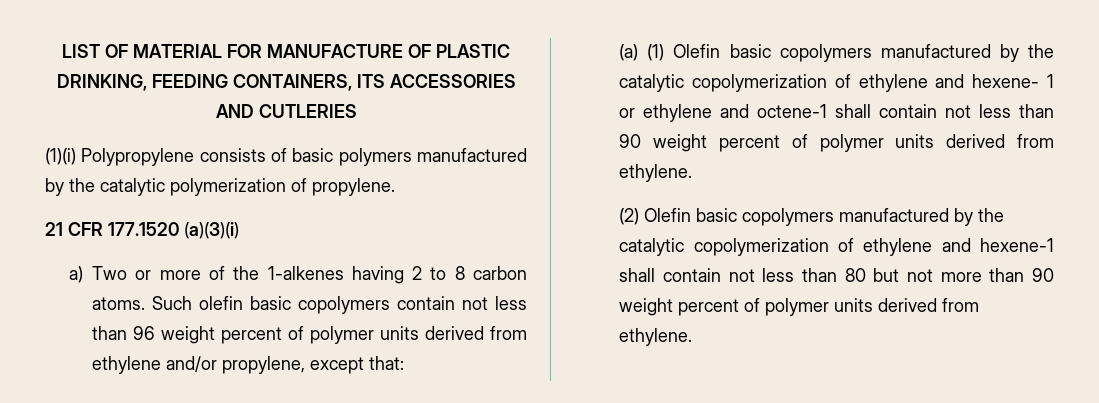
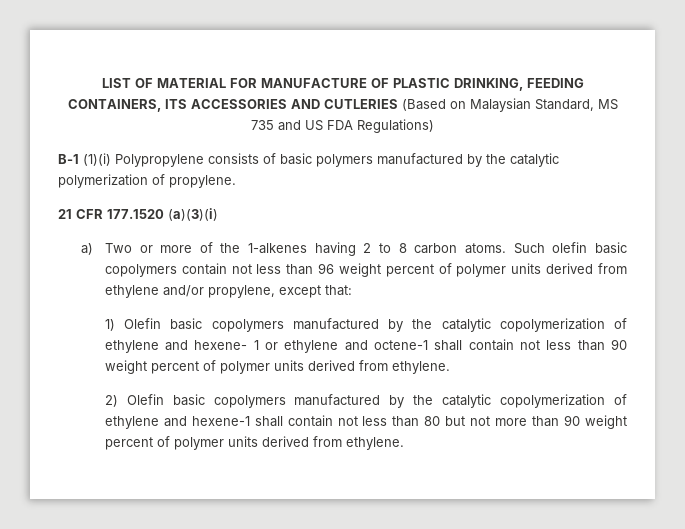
- LIST OF MATERIAL FOR MANUFACTURE OF PLASTIC DRINKING, FEEDING CONTAINERS, ITS ACCESSORIES AND CUTLERIES
- (1)(i) Polypropylene consists of basic polymers manufactured by the catalytic polymerization of propylene.
+ LIST OF MATERIAL FOR MANUFACTURE OF PLASTIC DRINKING, FEEDING CONTAINERS, ITS ACCESSORIES AND CUTLERIES (Based on Malaysian Standard, MS 735 and US FDA Regulations)
+ B-1 (1)(i) Polypropylene consists of basic polymers manufactured by the catalytic polymerization of propylene.
- (a) (1) Olefin basic copolymers manufactured by the catalytic copolymerization of ethylene and hexene- 1 or ethylene and octene-1 shall contain not less than 90 weight percent of polymer units derived from ethylene.
+ 1) Olefin basic copolymers manufactured by the catalytic copolymerization of ethylene and hexene- 1 or ethylene and octene-1 shall contain not less than 90 weight percent of polymer units derived from ethylene.
- (2) Olefin basic copolymers manufactured by the catalytic copolymerization of ethylene and hexene-1 shall contain not less than 80 but not more than 90 weight percent of polymer units derived from ethylene.
+ 2) Olefin basic copolymers manufactured by the catalytic copolymerization of ethylene and hexene-1 shall contain not less than 80 but not more than 90 weight percent of polymer units derived from ethylene.

